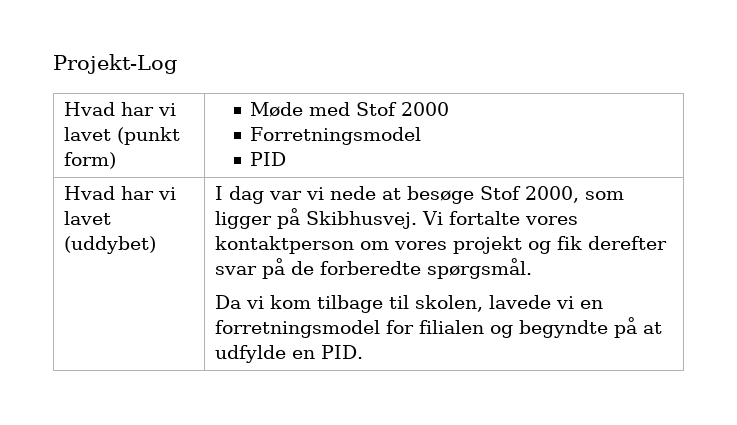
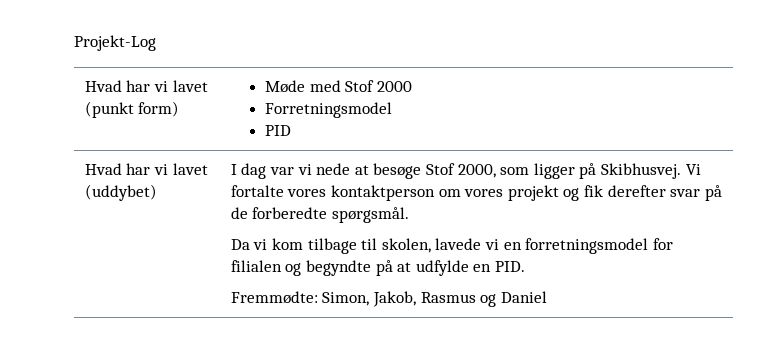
+ Fremmødte: Simon, Jakob, Rasmus og Daniel

